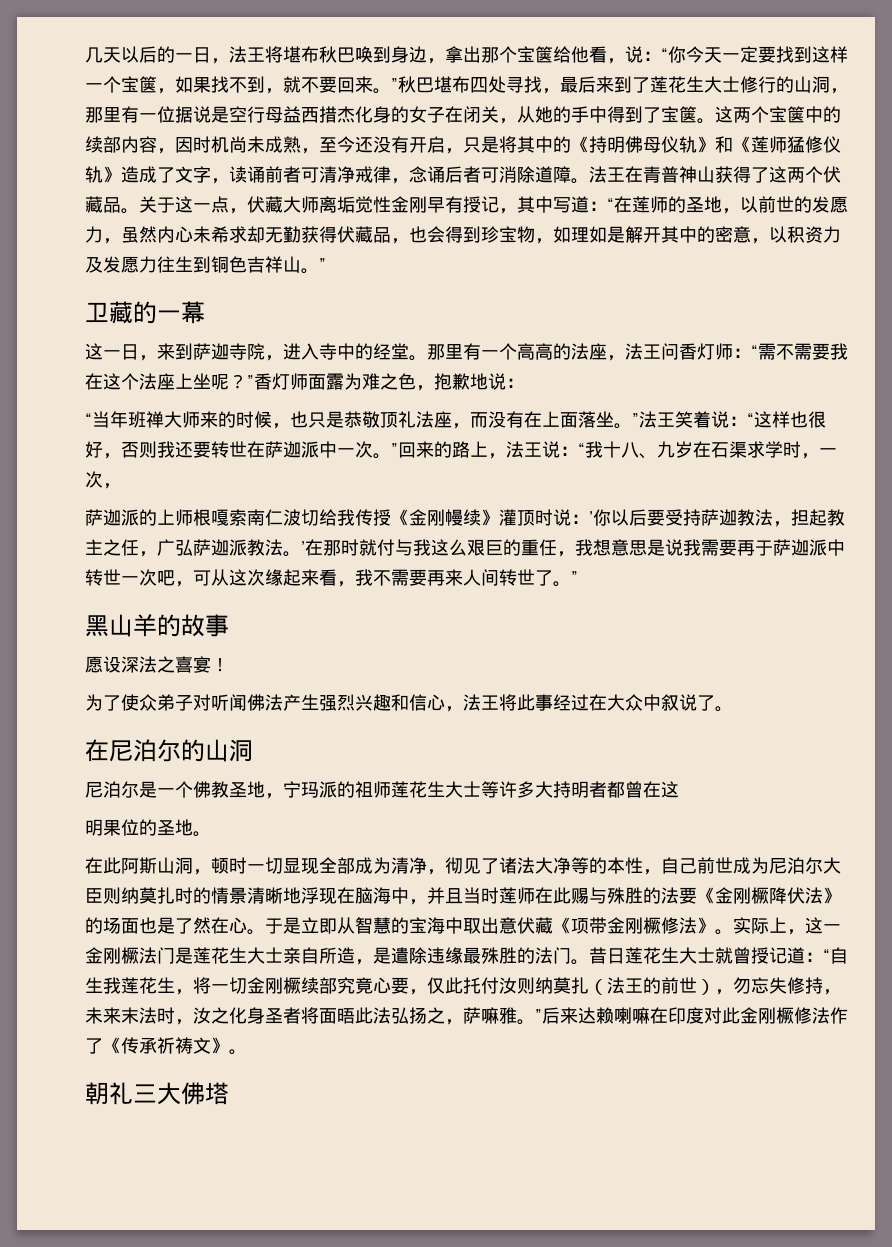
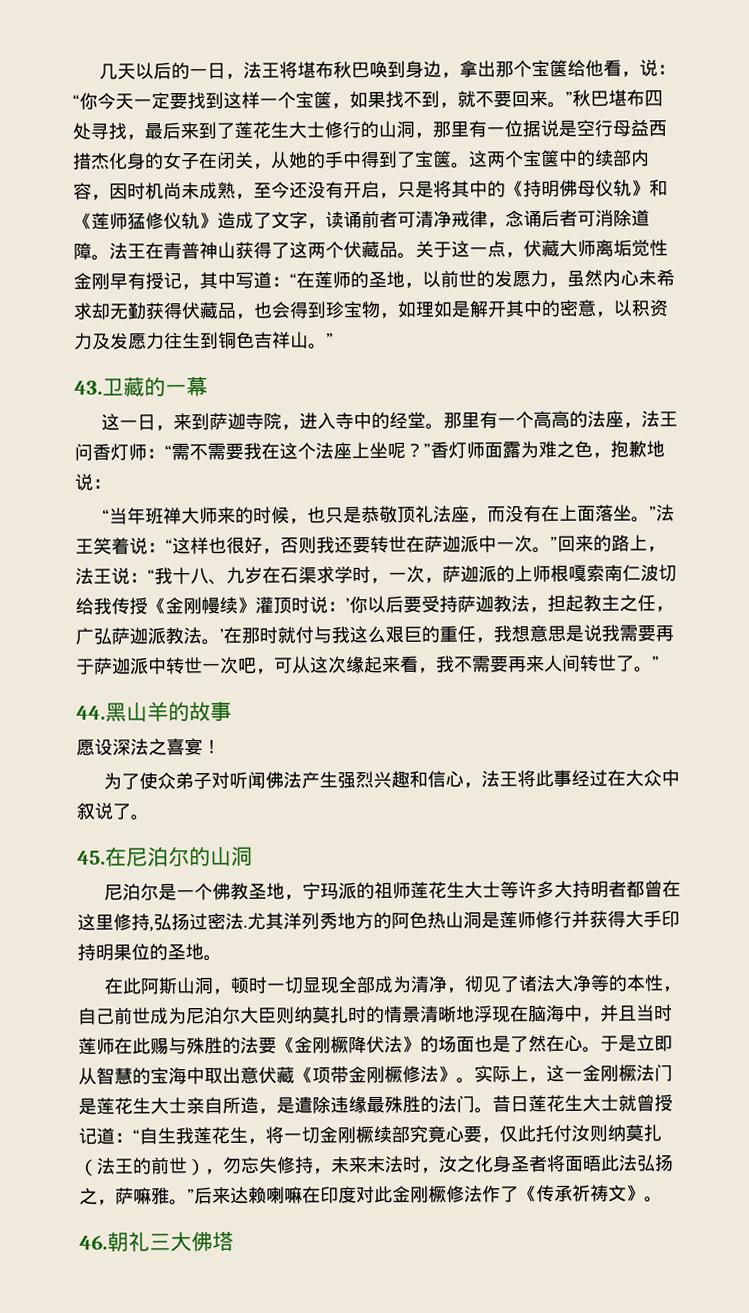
- 卫藏的一幕
+ 43.卫藏的一幕
- “我十八、九岁在石渠求学时，一次，
- 萨迦派的上师根嘎索南仁波切给我传授《金刚幔续》灌顶时说：
+ “我十八、九岁在石渠求学时，一次，萨迦派的上师根嘎索南仁波切给我传授《金刚幔续》灌顶时说：
- 黑山羊的故事
+ 44.黑山羊的故事
- 在尼泊尔的山洞
+ 45.在尼泊尔的山洞
- 尼泊尔是一个佛教圣地，宁玛派的祖师莲花生大士等许多大持明者都曾在这
- 明果位的圣地。
+ 尼泊尔是一个佛教圣地，宁玛派的祖师莲花生大士等许多大持明者都曾在这里修持,弘扬过密法.尤其洋列秀地方的阿色热山洞是莲师修行并获得大手印持明果位的圣地。
- 朝礼三大佛塔
+ 46.朝礼三大佛塔

